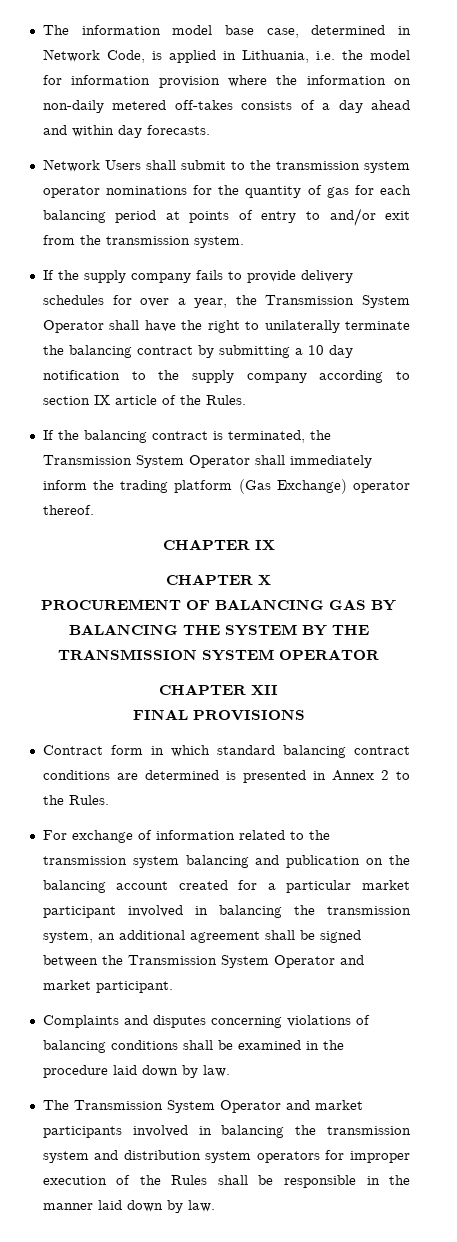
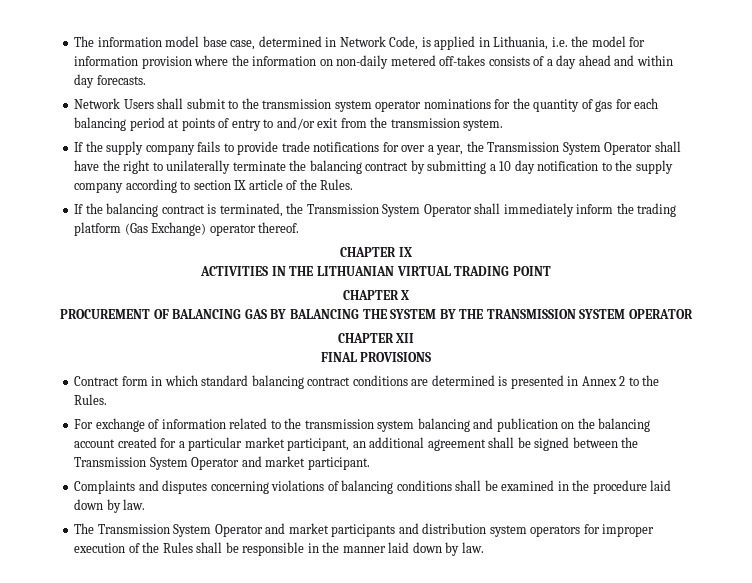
- If the supply company fails to provide delivery schedules for over a year, the Transmission System Operator shall have the right to unilaterally terminate the balancing contract by submitting a 10 day notification to the supply company according to section IX article of the Rules.
+ If the supply company fails to provide trade notifications for over a year, the Transmission System Operator shall have the right to unilaterally terminate the balancing contract by submitting a 10 day notification to the supply company according to section IX article of the Rules.
+ ACTIVITIES IN THE LITHUANIAN VIRTUAL TRADING POINT
- For exchange of information related to the transmission system balancing and publication on the balancing account created for a particular market participant involved in balancing the transmission system, an additional agreement shall be signed between the Transmission System Operator and market participant.
+ For exchange of information related to the transmission system balancing and publication on the balancing account created for a particular market participant, an additional agreement shall be signed between the Transmission System Operator and market participant.
- The Transmission System Operator and market participants involved in balancing the transmission system and distribution system operators for improper execution of the Rules shall be responsible in the manner laid down by law.
+ The Transmission System Operator and market participants and distribution system operators for improper execution of the Rules shall be responsible in the manner laid down by law.

